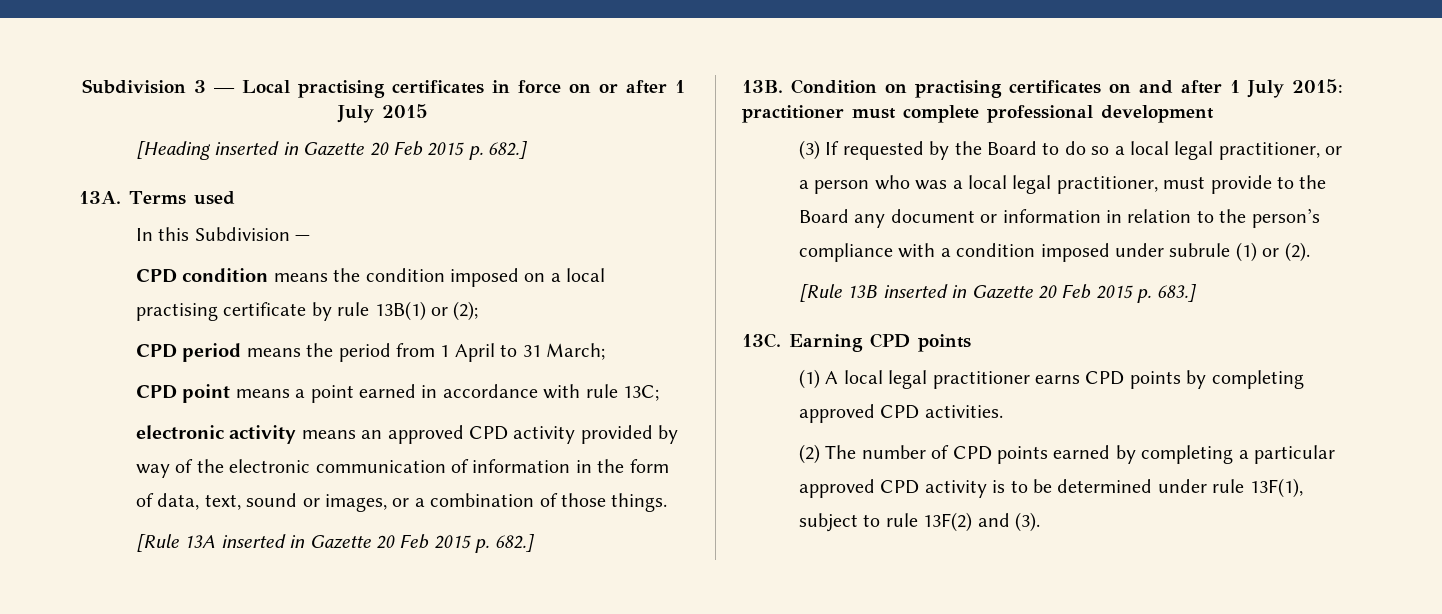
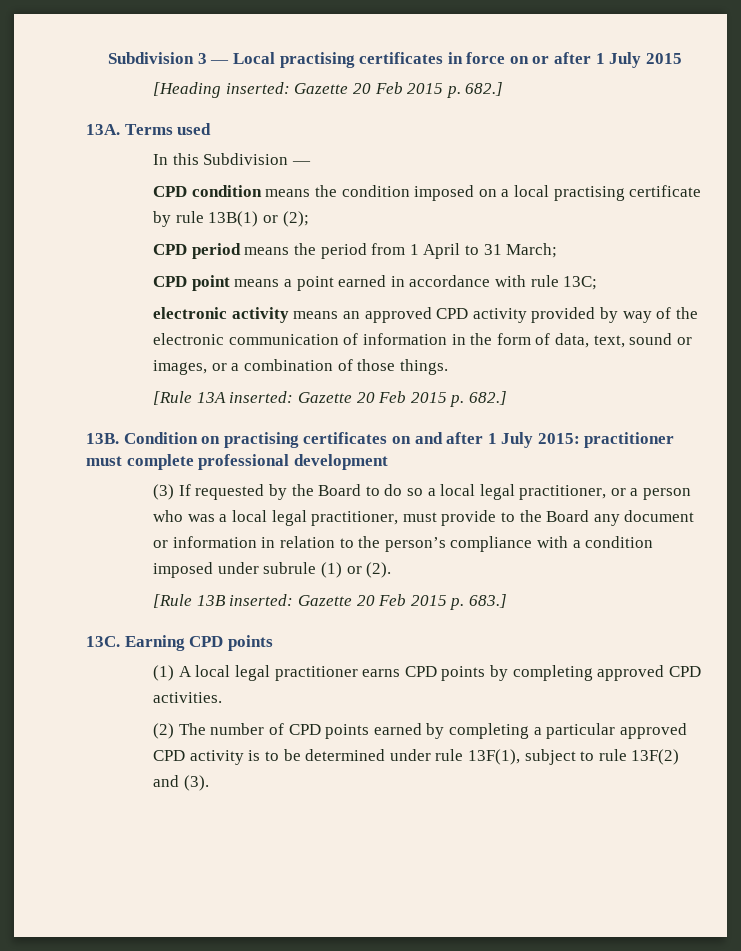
- [Heading inserted in Gazette 20 Feb 2015 p. 682.]
+ [Heading inserted: Gazette 20 Feb 2015 p. 682.]
- [Rule 13A inserted in Gazette 20 Feb 2015 p. 682.]
+ [Rule 13A inserted: Gazette 20 Feb 2015 p. 682.]
- [Rule 13B inserted in Gazette 20 Feb 2015 p. 683.]
+ [Rule 13B inserted: Gazette 20 Feb 2015 p. 683.]

